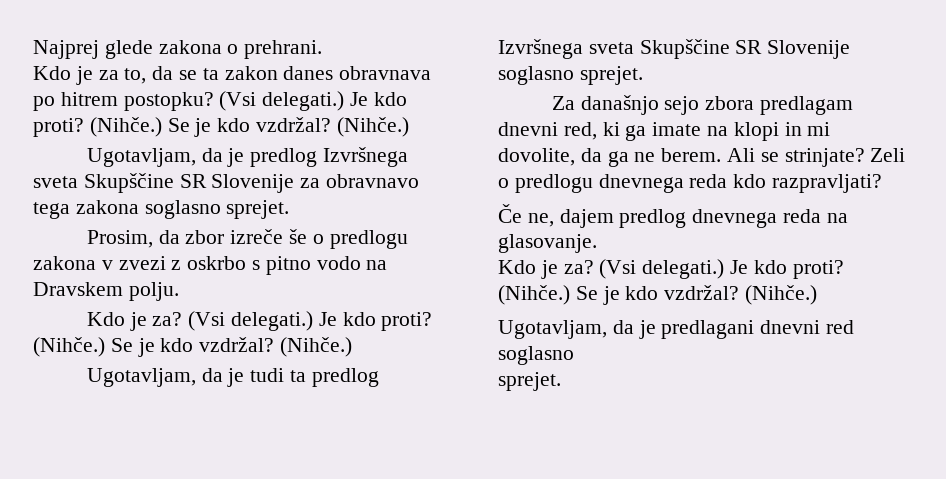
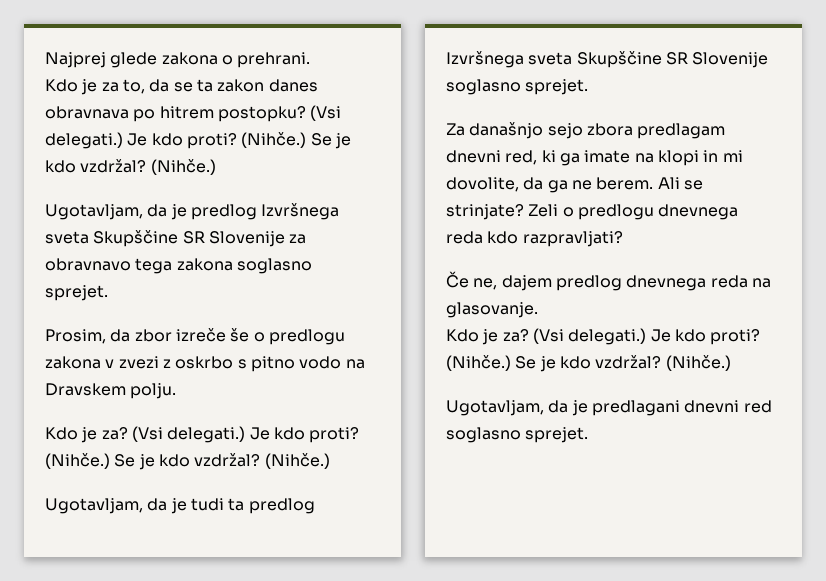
- Ugotavljam, da je predlagani dnevni red soglasno
- sprejet.
+ Ugotavljam, da je predlagani dnevni red soglasno sprejet.

